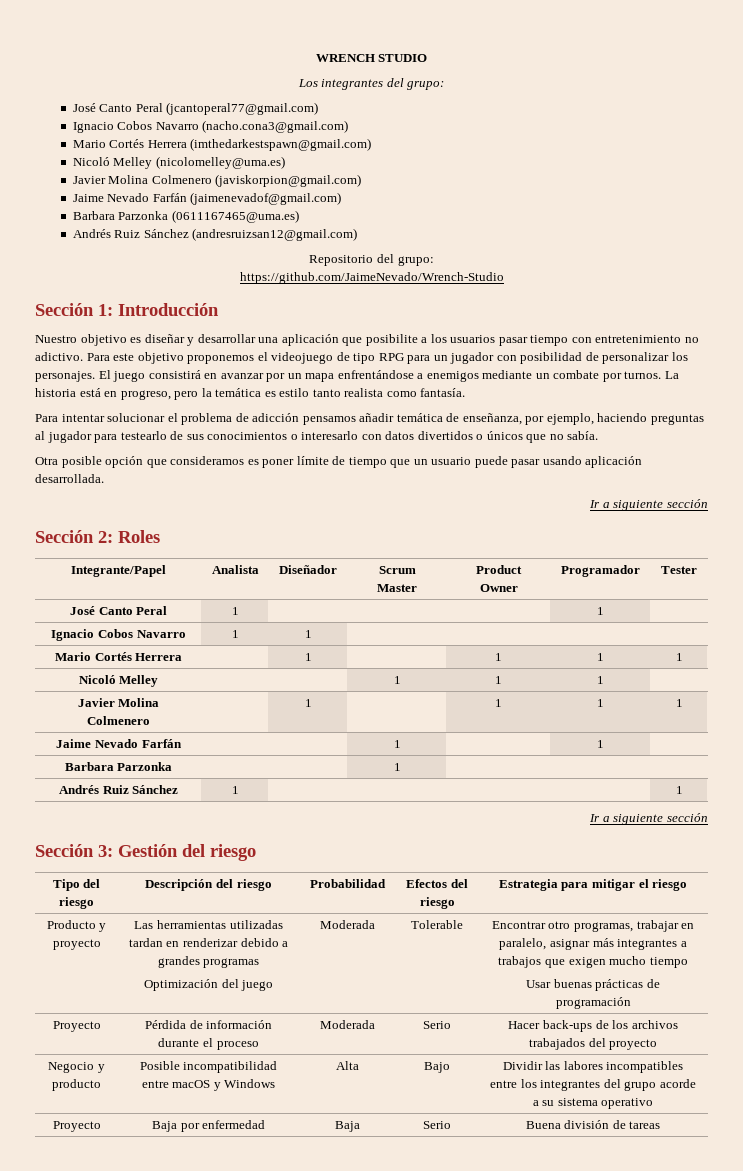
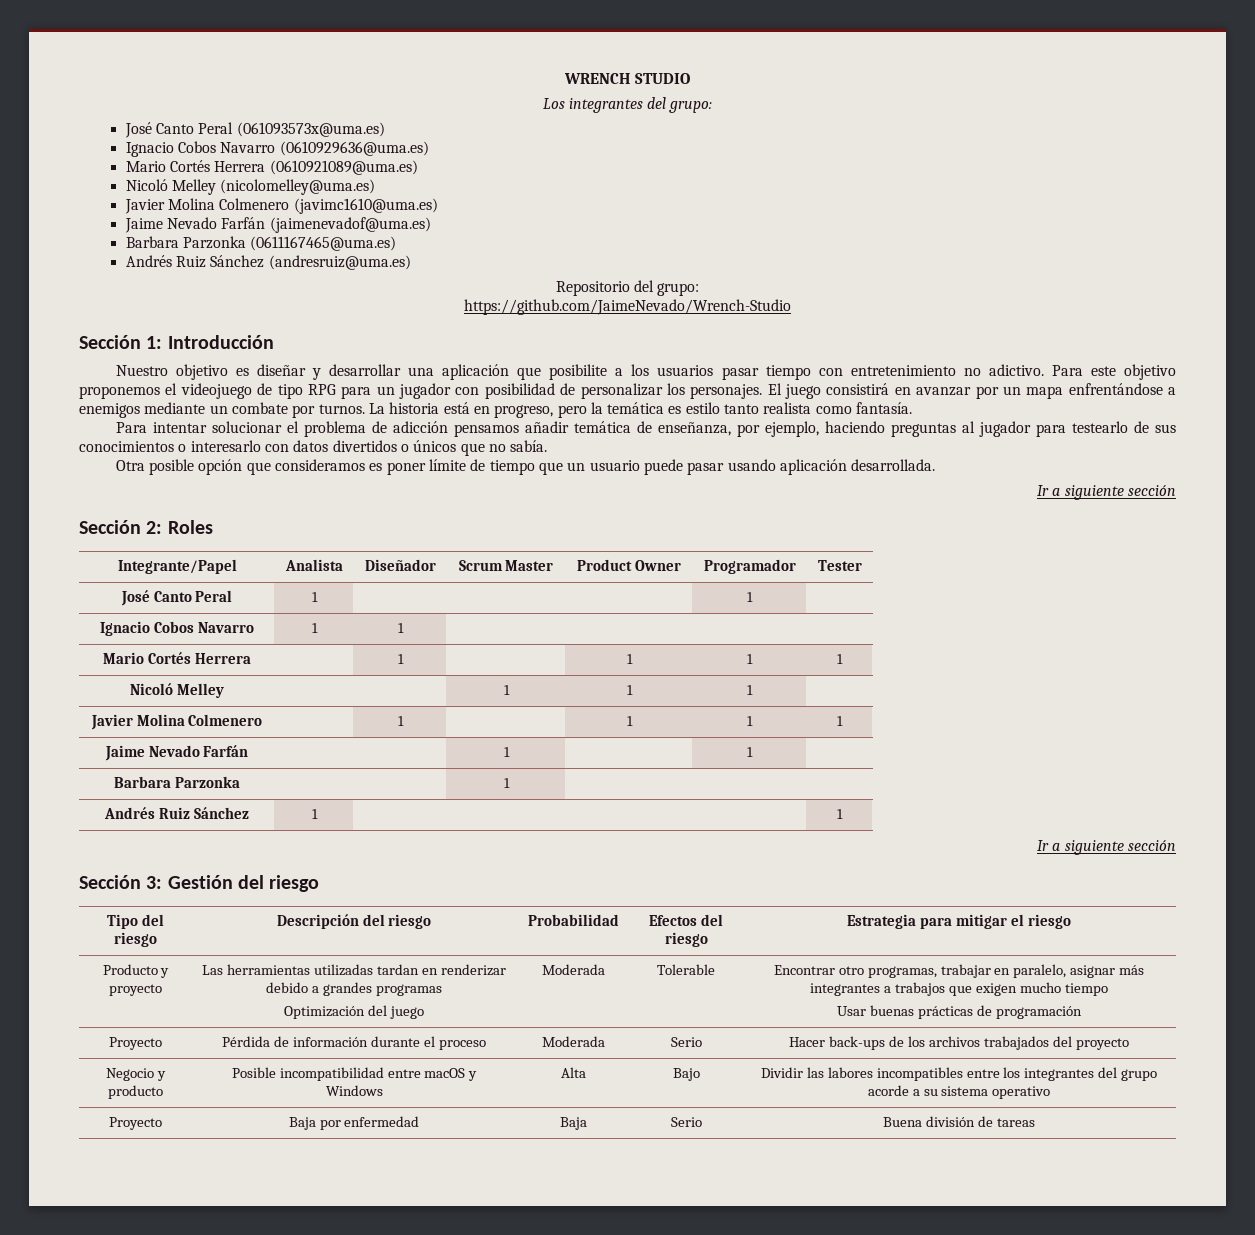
- José Canto Peral (jcantoperal77@gmail.com)
- Ignacio Cobos Navarro (nacho.cona3@gmail.com)
- Mario Cortés Herrera (imthedarkestspawn@gmail.com)
+ José Canto Peral (061093573x@uma.es)
+ Ignacio Cobos Navarro (0610929636@uma.es)
+ Mario Cortés Herrera (0610921089@uma.es)
- Javier Molina Colmenero (javiskorpion@gmail.com)
- Jaime Nevado Farfán (jaimenevadof@gmail.com)
+ Javier Molina Colmenero (javimc1610@uma.es)
+ Jaime Nevado Farfán (jaimenevadof@uma.es)
- Andrés Ruiz Sánchez (andresruizsan12@gmail.com)
+ Andrés Ruiz Sánchez (andresruiz@uma.es)

